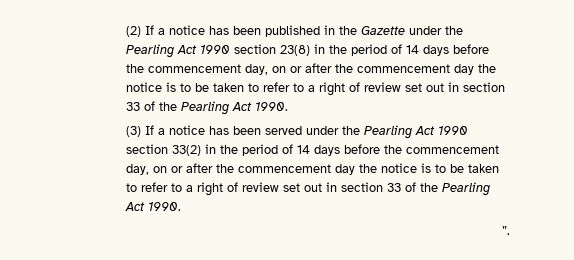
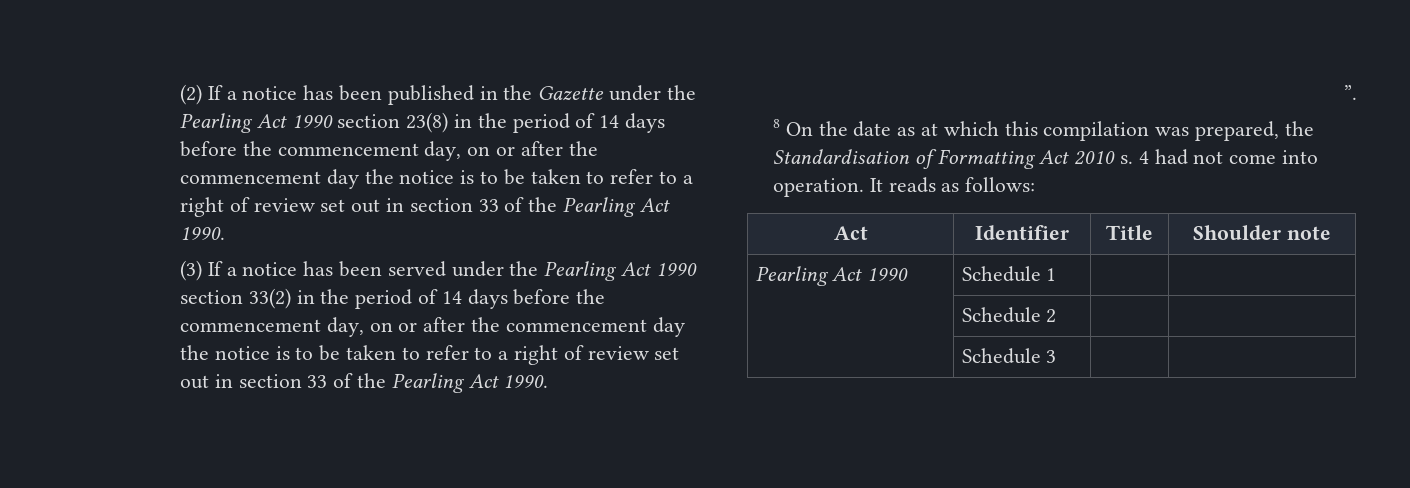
+ 8 On the date as at which this compilation was prepared, the Standardisation of Formatting Act 2010 s. 4 had not come into operation. It reads as follows:
+ Act | Identifier | Title | Shoulder note
+ Pearling Act 1990 | Schedule 1 | |
+ | Schedule 2 | |
+ | Schedule 3 | |

